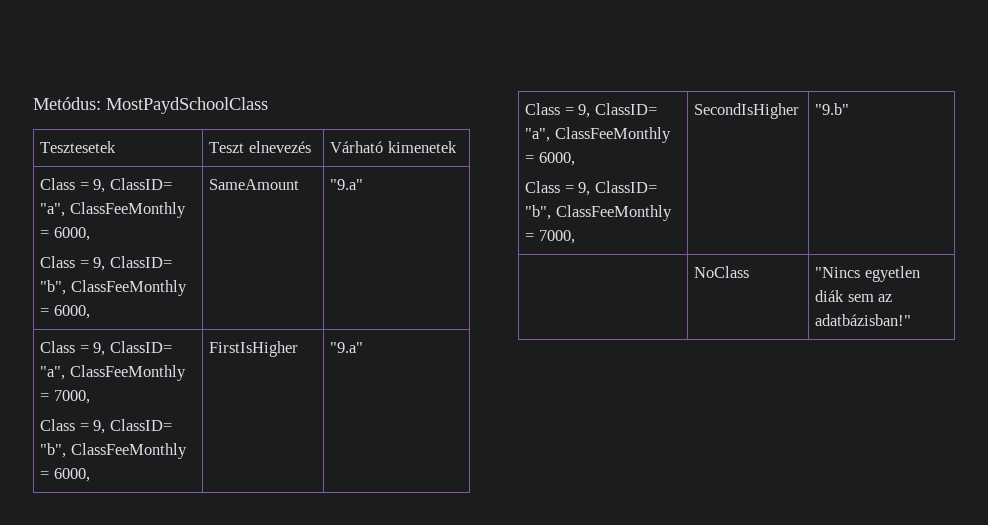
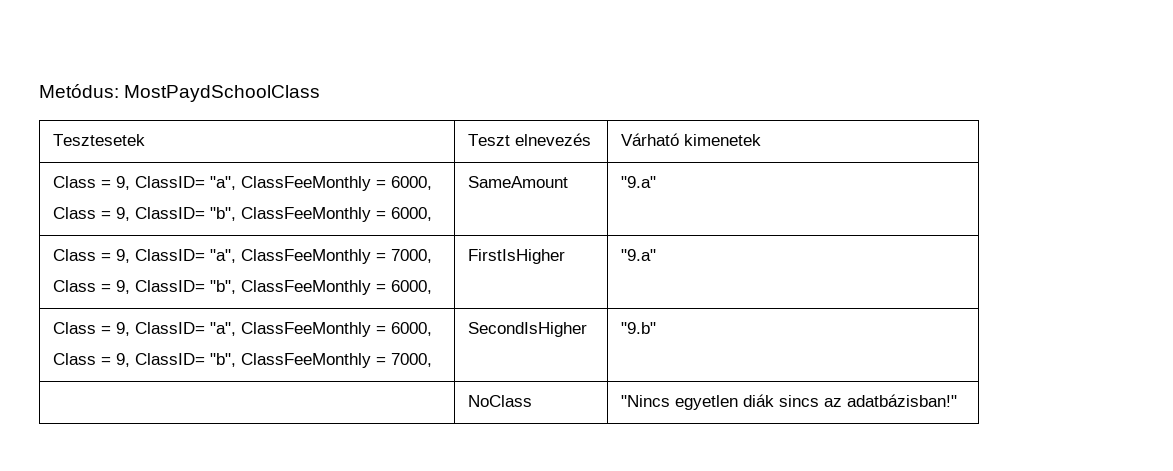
- | NoClass | "Nincs egyetlen diák sem az adatbázisban!"
+ | NoClass | "Nincs egyetlen diák sincs az adatbázisban!"

